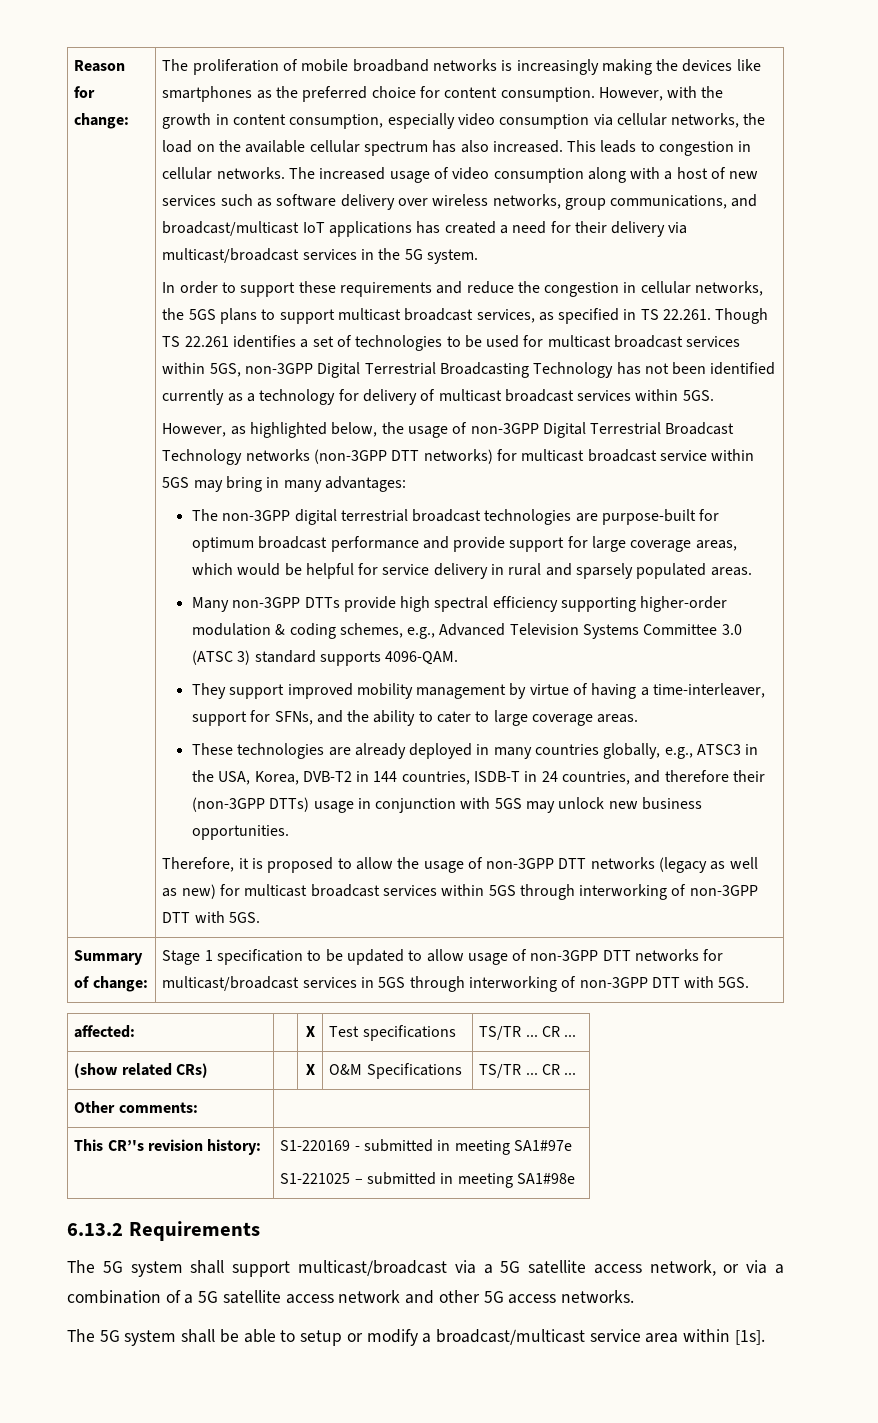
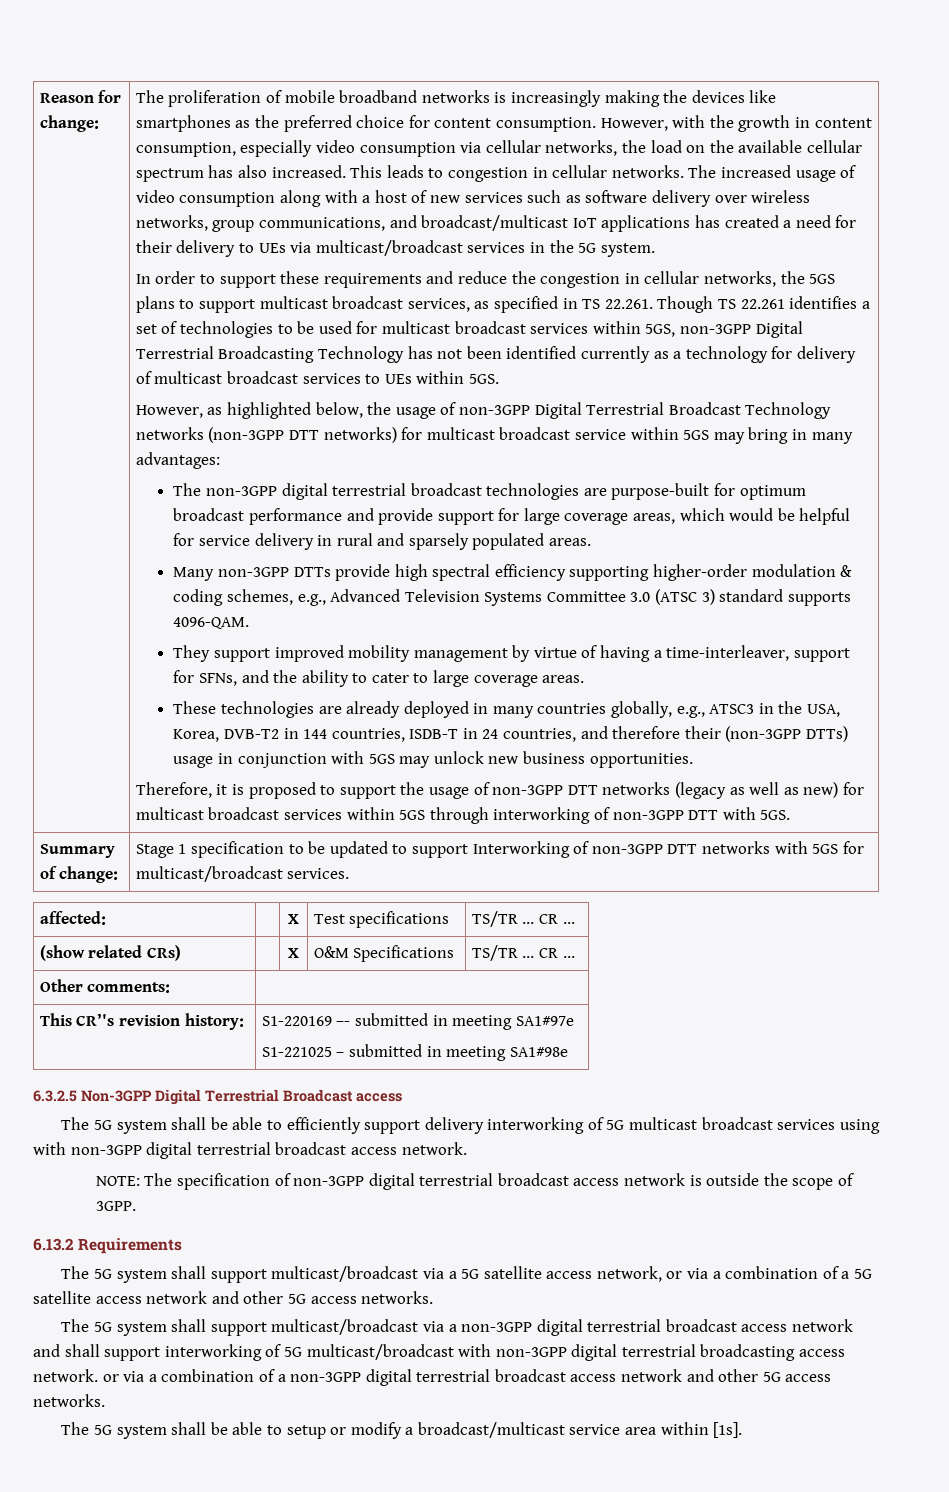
- The increased usage of video consumption along with a host of new services such as software delivery over wireless networks, group communications, and broadcast/multicast IoT applications has created a need for their delivery via multicast/broadcast services in the 5G system.
+ The increased usage of video consumption along with a host of new services such as software delivery over wireless networks, group communications, and broadcast/multicast IoT applications has created a need for their delivery to UEs via multicast/broadcast services in the 5G system.
- In order to support these requirements and reduce the congestion in cellular networks, the 5GS plans to support multicast broadcast services, as specified in TS 22.261. Though TS 22.261 identifies a set of technologies to be used for multicast broadcast services within 5GS, non-3GPP Digital Terrestrial Broadcasting Technology has not been identified currently as a technology for delivery of multicast broadcast services within 5GS.
+ In order to support these requirements and reduce the congestion in cellular networks, the 5GS plans to support multicast broadcast services, as specified in TS 22.261. Though TS 22.261 identifies a set of technologies to be used for multicast broadcast services within 5GS, non-3GPP Digital Terrestrial Broadcasting Technology has not been identified currently as a technology for delivery of multicast broadcast services to UEs within 5GS.
- Therefore, it is proposed to allow the usage of non-3GPP DTT networks (legacy as well as new) for multicast broadcast services within 5GS through interworking of non-3GPP DTT with 5GS.
+ Therefore, it is proposed to support the usage of non-3GPP DTT networks (legacy as well as new) for multicast broadcast services within 5GS through interworking of non-3GPP DTT with 5GS.
- Summary of change: | Stage 1 specification to be updated to allow usage of non-3GPP DTT networks for multicast/broadcast services in 5GS through interworking of non-3GPP DTT with 5GS.
+ Summary of change: | Stage 1 specification to be updated to support Interworking of non-3GPP DTT networks with 5GS for multicast/broadcast services.
- This CR’'s revision history: | S1-220169 - submitted in meeting SA1#97e
+ This CR’'s revision history: | S1-220169 –- submitted in meeting SA1#97e
+ 6.3.2.5 Non-3GPP Digital Terrestrial Broadcast access
+ The 5G system shall be able to efficiently support delivery interworking of 5G multicast broadcast services using with non-3GPP digital terrestrial broadcast access network.
+ NOTE: The specification of non-3GPP digital terrestrial broadcast access network is outside the scope of 3GPP.
+ The 5G system shall support multicast/broadcast via a non-3GPP digital terrestrial broadcast access network and shall support interworking of 5G multicast/broadcast with non-3GPP digital terrestrial broadcasting access network. or via a combination of a non-3GPP digital terrestrial broadcast access network and other 5G access networks.

